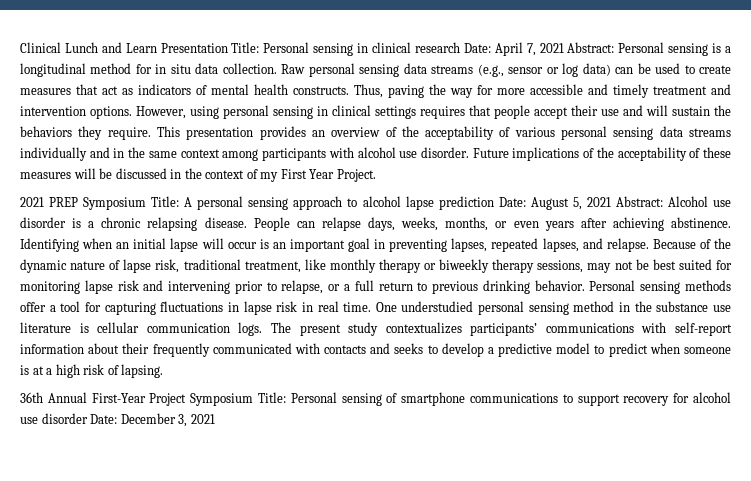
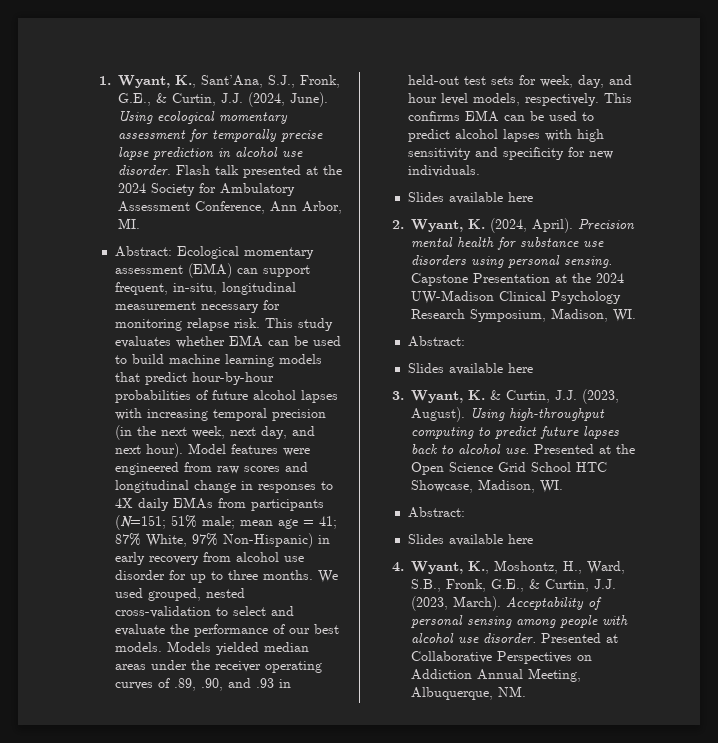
- Clinical Lunch and Learn Presentation Title: Personal sensing in clinical research Date: April 7, 2021 Abstract: Personal sensing is a longitudinal method for in situ data collection. Raw personal sensing data streams (e.g., sensor or log data) can be used to create measures that act as indicators of mental health constructs. Thus, paving the way for more accessible and timely treatment and intervention options. However, using personal sensing in clinical settings requires that people accept their use and will sustain the behaviors they require. This presentation provides an overview of the acceptability of various personal sensing data streams individually and in the same context among participants with alcohol use disorder. Future implications of the acceptability of these measures will be discussed in the context of my First Year Project.
- 2021 PREP Symposium Title: A personal sensing approach to alcohol lapse prediction Date: August 5, 2021 Abstract: Alcohol use disorder is a chronic relapsing disease. People can relapse days, weeks, months, or even years after achieving abstinence. Identifying when an initial lapse will occur is an important goal in preventing lapses, repeated lapses, and relapse. Because of the dynamic nature of lapse risk, traditional treatment, like monthly therapy or biweekly therapy sessions, may not be best suited for monitoring lapse risk and intervening prior to relapse, or a full return to previous drinking behavior. Personal sensing methods offer a tool for capturing fluctuations in lapse risk in real time. One understudied personal sensing method in the substance use literature is cellular communication logs. The present study contextualizes participants’ communications with self-report information about their frequently communicated with contacts and seeks to develop a predictive model to predict when someone is at a high risk of lapsing.
- 36th Annual First-Year Project Symposium Title: Personal sensing of smartphone communications to support recovery for alcohol use disorder Date: December 3, 2021
+ 1. Wyant, K., Sant’Ana, S.J., Fronk, G.E., & Curtin, J.J. (2024, June). Using ecological momentary assessment for temporally precise lapse prediction in alcohol use disorder. Flash talk presented at the 2024 Society for Ambulatory Assessment Conference, Ann Arbor, MI.
+ Abstract: Ecological momentary assessment (EMA) can support frequent, in-situ, longitudinal measurement necessary for monitoring relapse risk. This study evaluates whether EMA can be used to build machine learning models that predict hour-by-hour probabilities of future alcohol lapses with increasing temporal precision (in the next week, next day, and next hour). Model features were engineered from raw scores and longitudinal change in responses to 4X daily EMAs from participants (N=151; 51% male; mean age = 41; 87% White, 97% Non-Hispanic) in early recovery from alcohol use disorder for up to three months. We used grouped, nested cross-validation to select and evaluate the performance of our best models. Models yielded median areas under the receiver operating curves of .89, .90, and .93 in held-out test sets for week, day, and hour level models, respectively. This confirms EMA can be used to predict alcohol lapses with high sensitivity and specificity for new individuals.
+ Slides available here
+ 2. Wyant, K. (2024, April). Precision mental health for substance use disorders using personal sensing. Capstone Presentation at the 2024 UW-Madison Clinical Psychology Research Symposium, Madison, WI.
+ Abstract:
+ Slides available here
+ 3. Wyant, K. & Curtin, J.J. (2023, August). Using high-throughput computing to predict future lapses back to alcohol use. Presented at the Open Science Grid School HTC Showcase, Madison, WI.
+ Abstract:
+ Slides available here
+ 4. Wyant, K., Moshontz, H., Ward, S.B., Fronk, G.E., & Curtin, J.J. (2023, March). Acceptability of personal sensing among people with alcohol use disorder. Presented at Collaborative Perspectives on Addiction Annual Meeting, Albuquerque, NM.

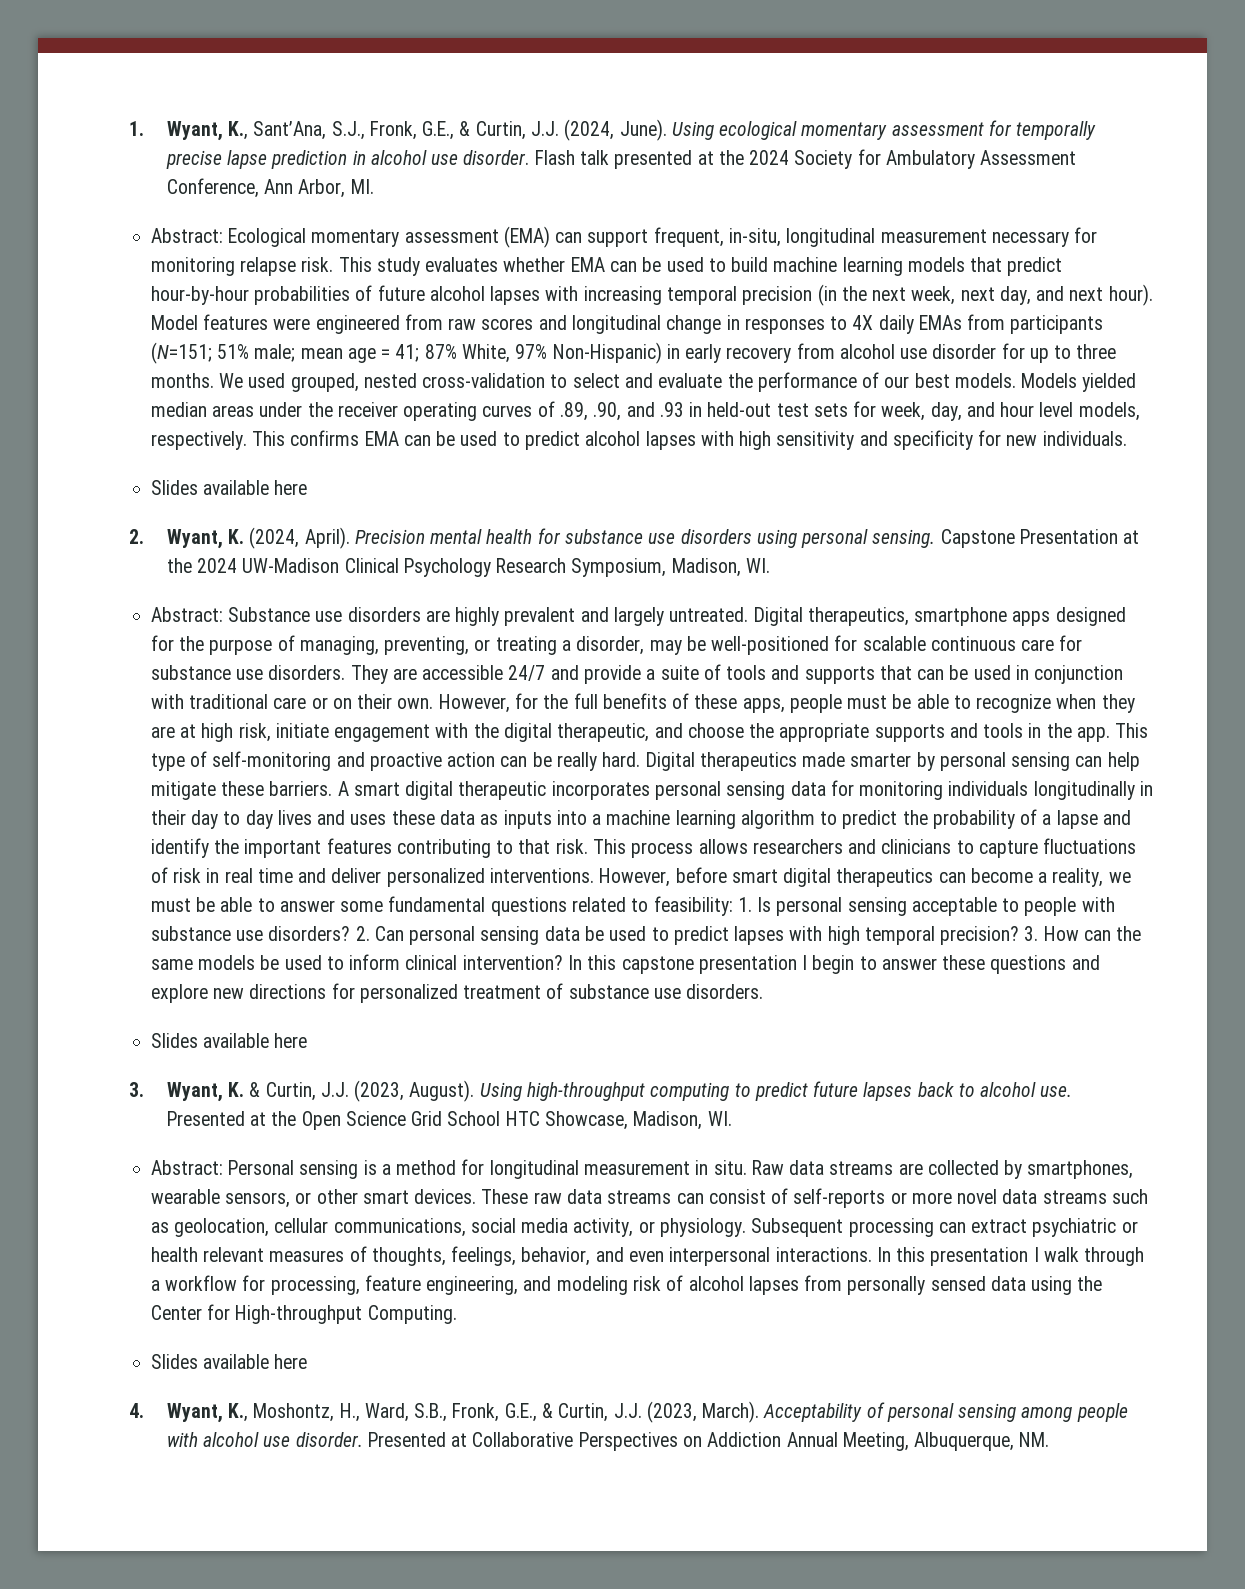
  Capstone Presentation at the 2024 UW-Madison Clinical Psychology Research Symposium, Madison, WI.
- Abstract:
+ Abstract: Substance use disorders are highly prevalent and largely untreated. Digital therapeutics, smartphone apps designed for the purpose of managing, preventing, or treating a disorder, may be well-positioned for scalable continuous care for substance use disorders. They are accessible 24/7 and provide a suite of tools and supports that can be used in conjunction with traditional care or on their own. However, for the full benefits of these apps, people must be able to recognize when they are at high risk, initiate engagement with the digital therapeutic, and choose the appropriate supports and tools in the app. This type of self-monitoring and proactive action can be really hard. Digital therapeutics made smarter by personal sensing can help mitigate these barriers. A smart digital therapeutic incorporates personal sensing data for monitoring individuals longitudinally in their day to day lives and uses these data as inputs into a machine learning algorithm to predict the probability of a lapse and identify the important features contributing to that risk. This process allows researchers and clinicians to capture fluctuations of risk in real time and deliver personalized interventions. However, before smart digital therapeutics can become a reality, we must be able to answer some fundamental questions related to feasibility: 1. Is personal sensing acceptable to people with substance use disorders? 2. Can personal sensing data be used to predict lapses with high temporal precision? 3. How can the same models be used to inform clinical intervention? In this capstone presentation I begin to answer these questions and explore new directions for personalized treatment of substance use disorders.
  Presented at the Open Science Grid School HTC Showcase, Madison, WI.
- Abstract:
+ Abstract: Personal sensing is a method for longitudinal measurement in situ. Raw data streams are collected by smartphones, wearable sensors, or other smart devices. These raw data streams can consist of self-reports or more novel data streams such as geolocation, cellular communications, social media activity, or physiology. Subsequent processing can extract psychiatric or health relevant measures of thoughts, feelings, behavior, and even interpersonal interactions. In this presentation I walk through a workflow for processing, feature engineering, and modeling risk of alcohol lapses from personally sensed data using the Center for High-throughput Computing.

